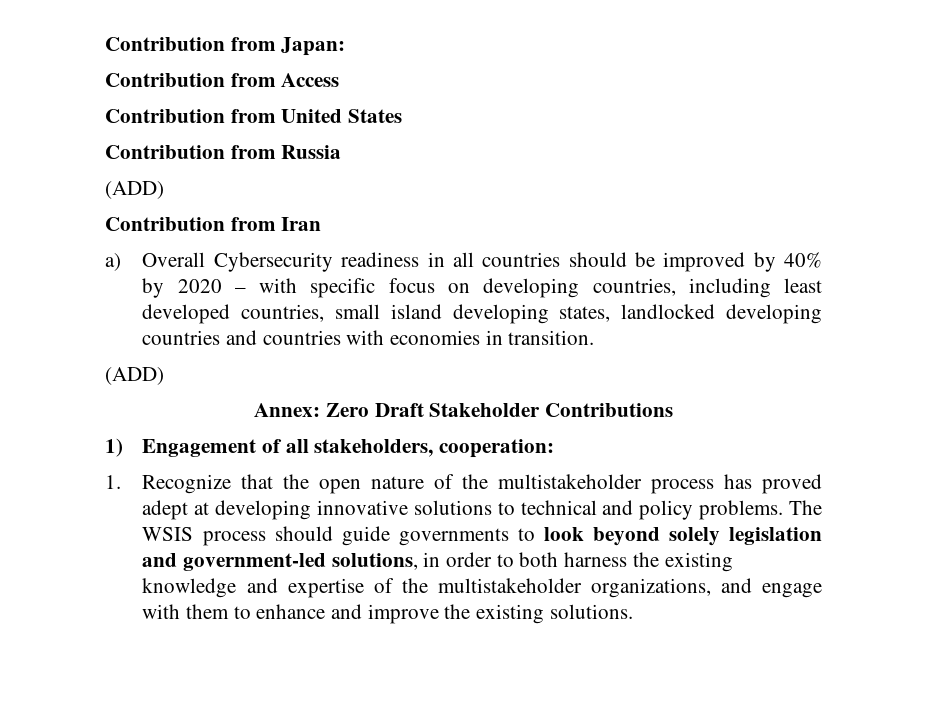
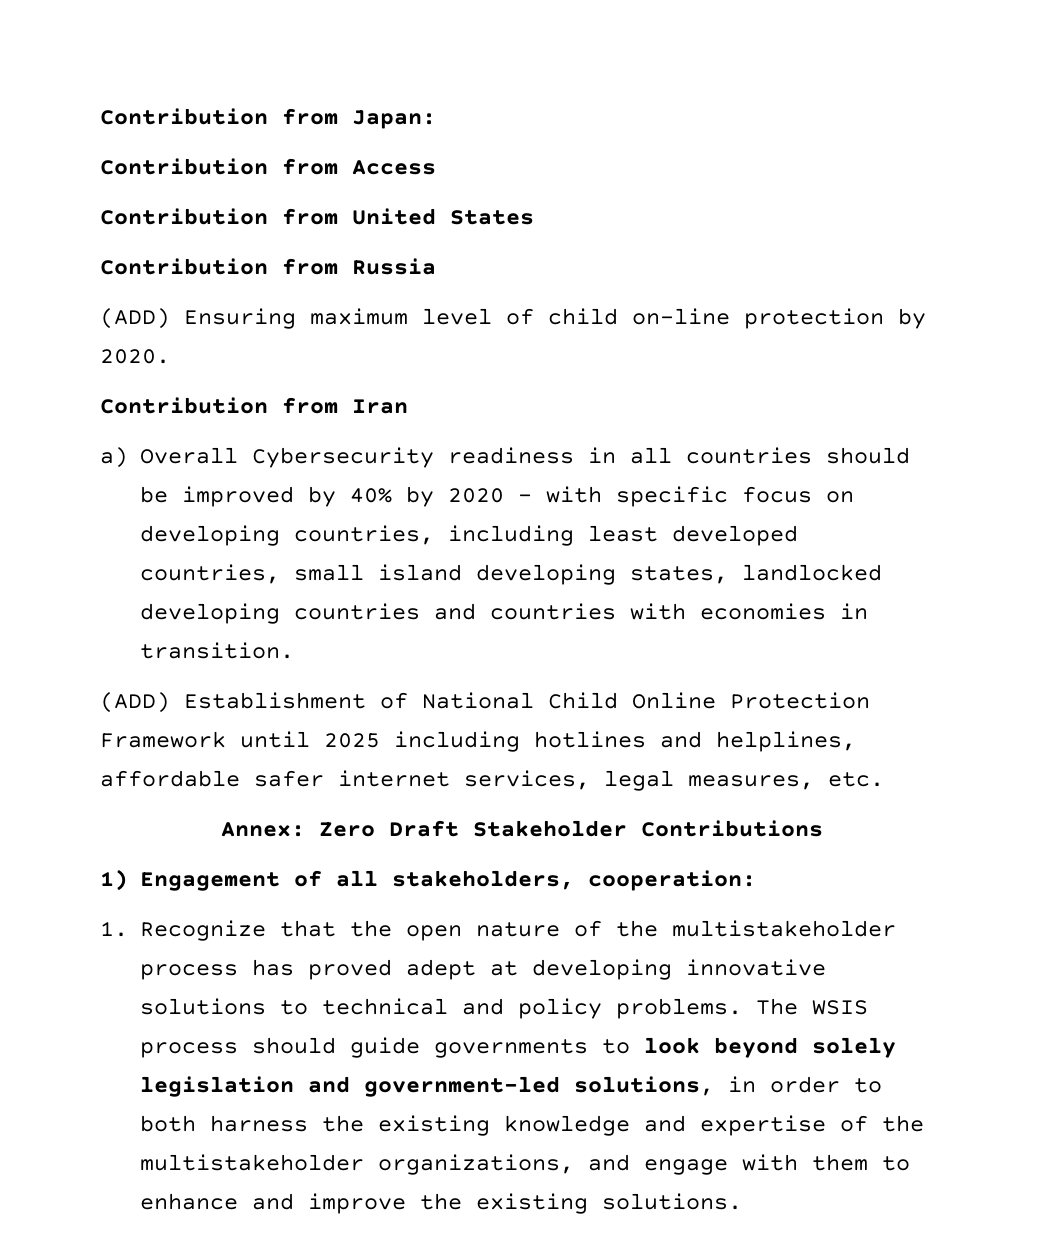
  Contribution from Russia
- (ADD)
+ (ADD) Ensuring maximum level of child on-line protection by 2020.
  a) Overall Cybersecurity readiness in all countries should be improved by 40% by 2020 – with specific focus on developing countries, including least developed countries, small island developing states, landlocked developing countries and countries with economies in transition.
- (ADD)
+ (ADD) Establishment of National Child Online Protection Framework until 2025 including hotlines and helplines, affordable safer internet services, legal measures, etc.

